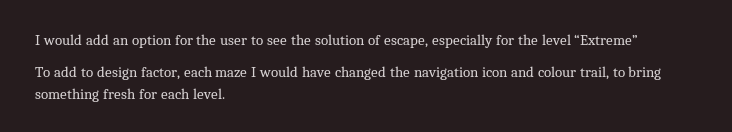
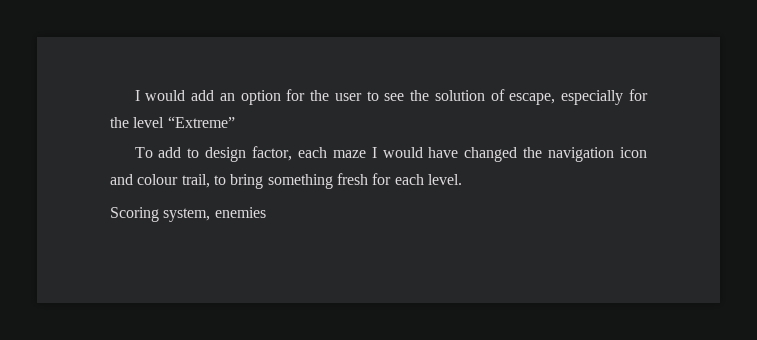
+ Scoring system, enemies

